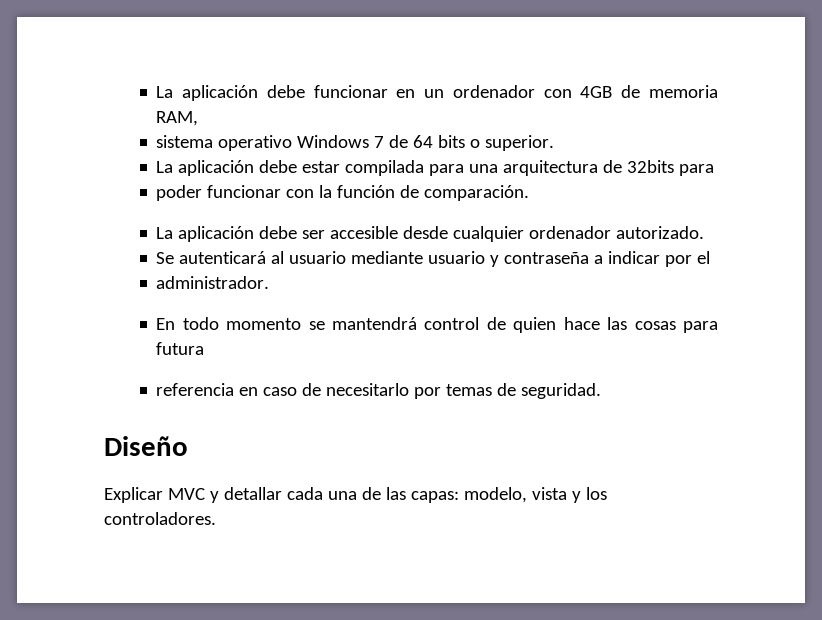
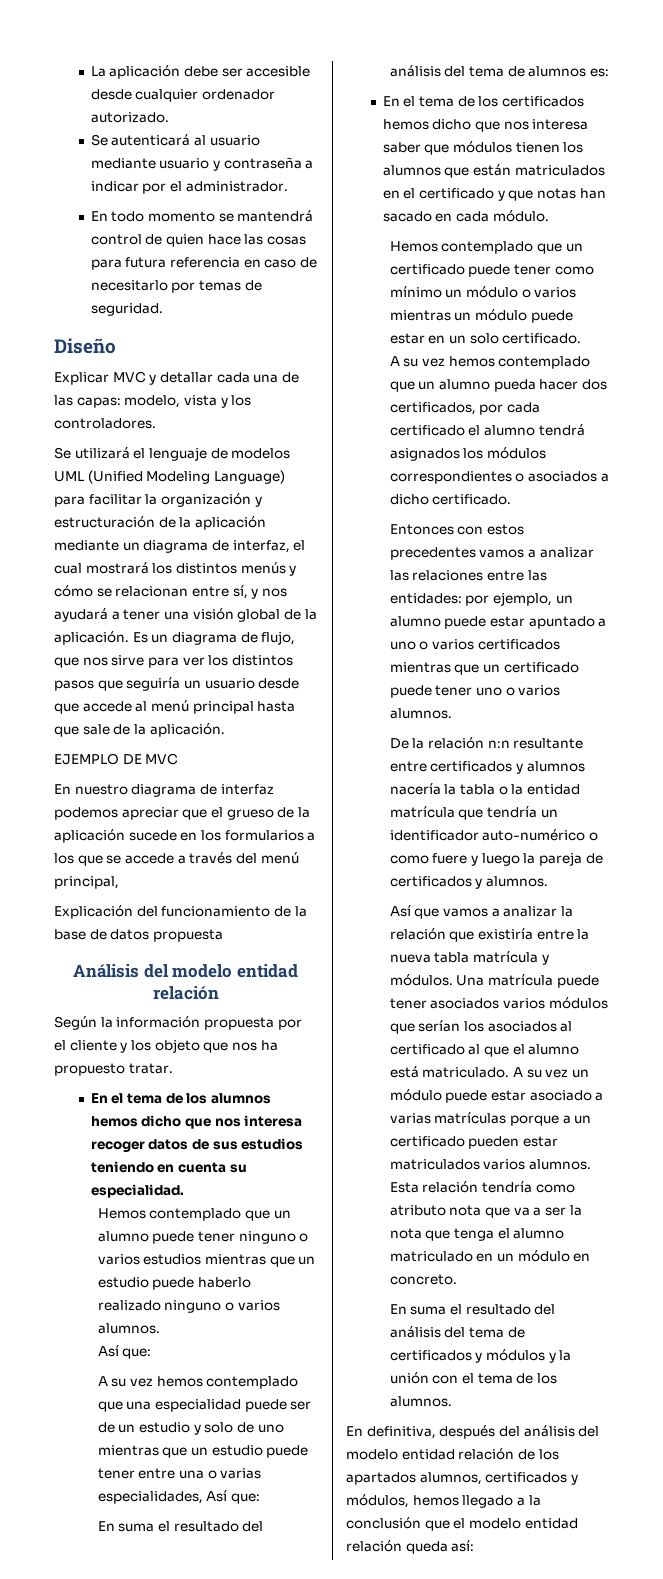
- La aplicación debe funcionar en un ordenador con 4GB de memoria RAM,
- sistema operativo Windows 7 de 64 bits o superior.
- La aplicación debe estar compilada para una arquitectura de 32bits para
- poder funcionar con la función de comparación.
- Se autenticará al usuario mediante usuario y contraseña a indicar por el
- administrador.
+ Se autenticará al usuario mediante usuario y contraseña a indicar por el administrador.
- En todo momento se mantendrá control de quien hace las cosas para futura
- referencia en caso de necesitarlo por temas de seguridad.
+ En todo momento se mantendrá control de quien hace las cosas para futura referencia en caso de necesitarlo por temas de seguridad.
+ Se utilizará el lenguaje de modelos UML (Unified Modeling Language) para facilitar la organización y estructuración de la aplicación mediante un diagrama de interfaz, el cual mostrará los distintos menús y cómo se relacionan entre sí, y nos ayudará a tener una visión global de la aplicación. Es un diagrama de flujo, que nos sirve para ver los distintos pasos que seguiría un usuario desde que accede al menú principal hasta que sale de la aplicación.
+ EJEMPLO DE MVC
+ En nuestro diagrama de interfaz podemos apreciar que el grueso de la aplicación sucede en los formularios a los que se accede a través del menú principal,
+ Explicación del funcionamiento de la base de datos propuesta
+ Análisis del modelo entidad relación
+ Según la información propuesta por el cliente y los objeto que nos ha propuesto tratar.
+ En el tema de los alumnos hemos dicho que nos interesa recoger datos de sus estudios teniendo en cuenta su especialidad.
+ Hemos contemplado que un alumno puede tener ninguno o varios estudios mientras que un estudio puede haberlo realizado ninguno o varios alumnos.
+ Así que:
+ A su vez hemos contemplado que una especialidad puede ser de un estudio y solo de uno mientras que un estudio puede tener entre una o varias especialidades, Así que:
+ En suma el resultado del análisis del tema de alumnos es:
+ En el tema de los certificados hemos dicho que nos interesa saber que módulos tienen los alumnos que están matriculados en el certificado y que notas han sacado en cada módulo.
+ Hemos contemplado que un certificado puede tener como mínimo un módulo o varios mientras un módulo puede estar en un solo certificado.
+ A su vez hemos contemplado que un alumno pueda hacer dos certificados, por cada certificado el alumno tendrá asignados los módulos correspondientes o asociados a dicho certificado.
+ Entonces con estos precedentes vamos a analizar las relaciones entre las entidades: por ejemplo, un alumno puede estar apuntado a uno o varios certificados mientras que un certificado puede tener uno o varios alumnos.
+ De la relación n:n resultante entre certificados y alumnos nacería la tabla o la entidad matrícula que tendría un identificador auto-numérico o como fuere y luego la pareja de certificados y alumnos.
+ Así que vamos a analizar la relación que existiría entre la nueva tabla matrícula y módulos. Una matrícula puede tener asociados varios módulos que serían los asociados al certificado al que el alumno está matriculado. A su vez un módulo puede estar asociado a varias matrículas porque a un certificado pueden estar matriculados varios alumnos. Esta relación tendría como atributo nota que va a ser la nota que tenga el alumno matriculado en un módulo en concreto.
+ En suma el resultado del análisis del tema de certificados y módulos y la unión con el tema de los alumnos.
+ En definitiva, después del análisis del modelo entidad relación de los apartados alumnos, certificados y módulos, hemos llegado a la conclusión que el modelo entidad relación queda así:

